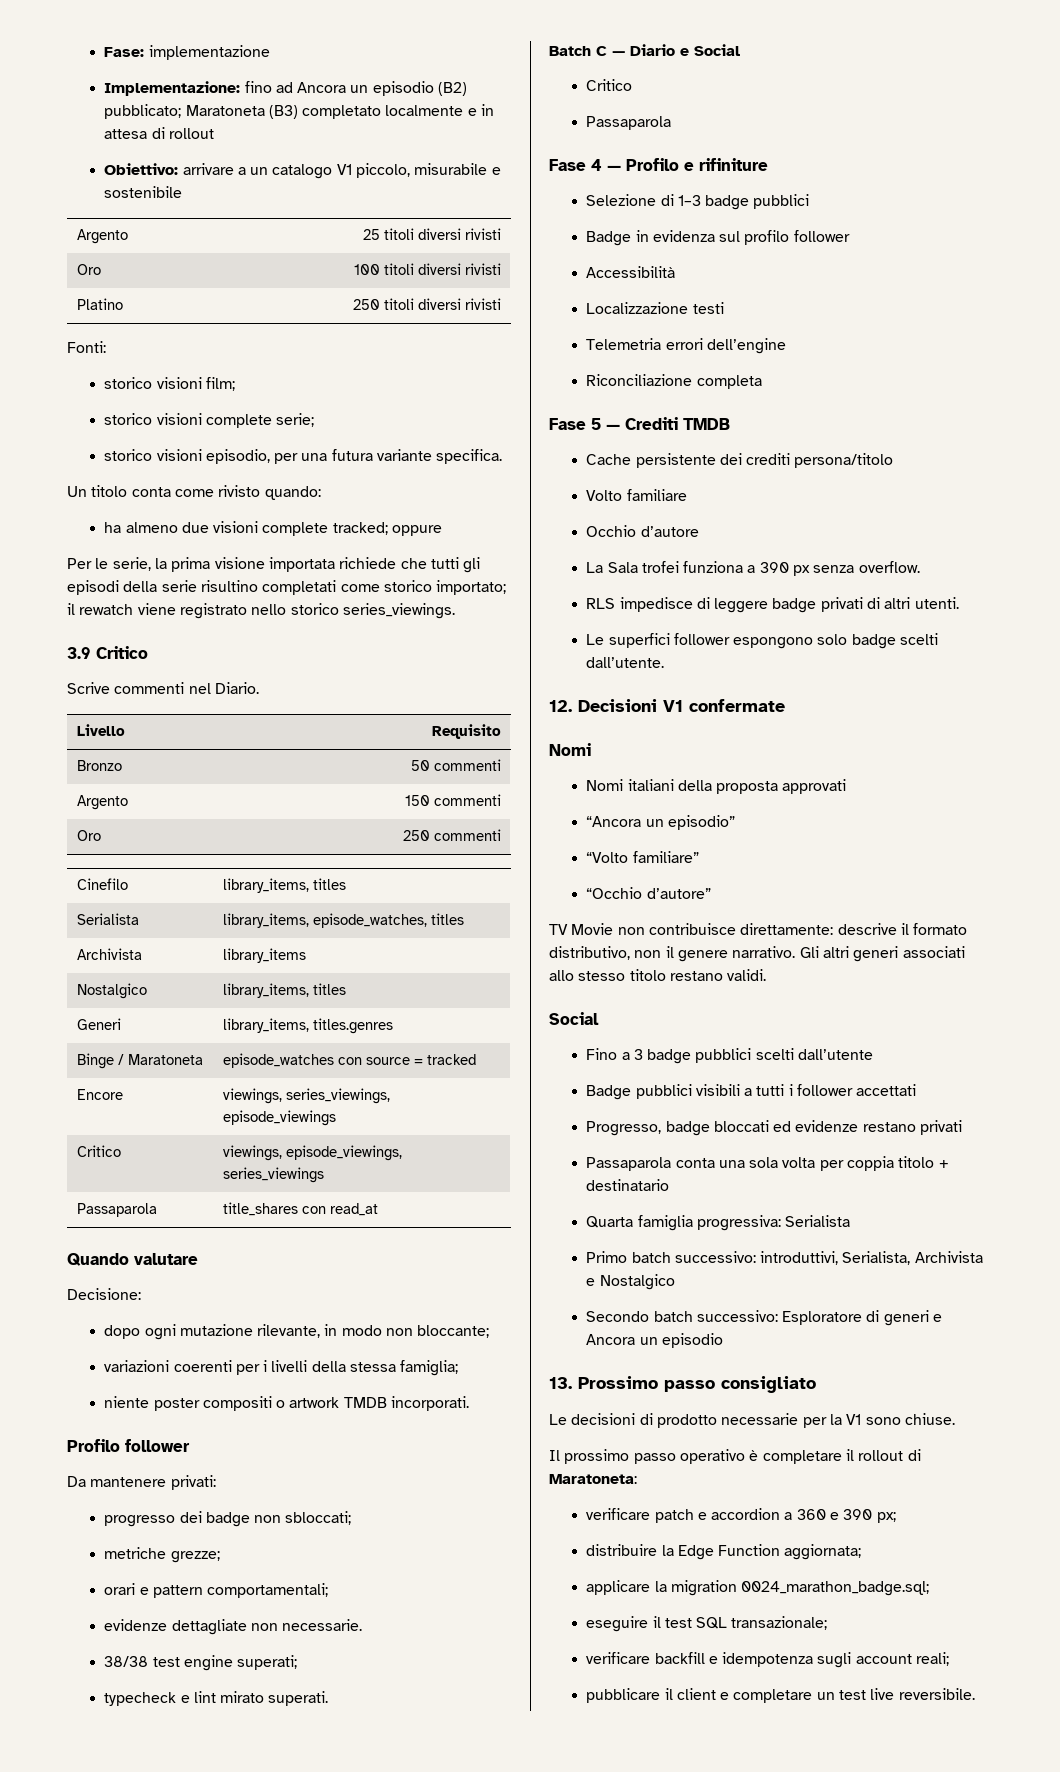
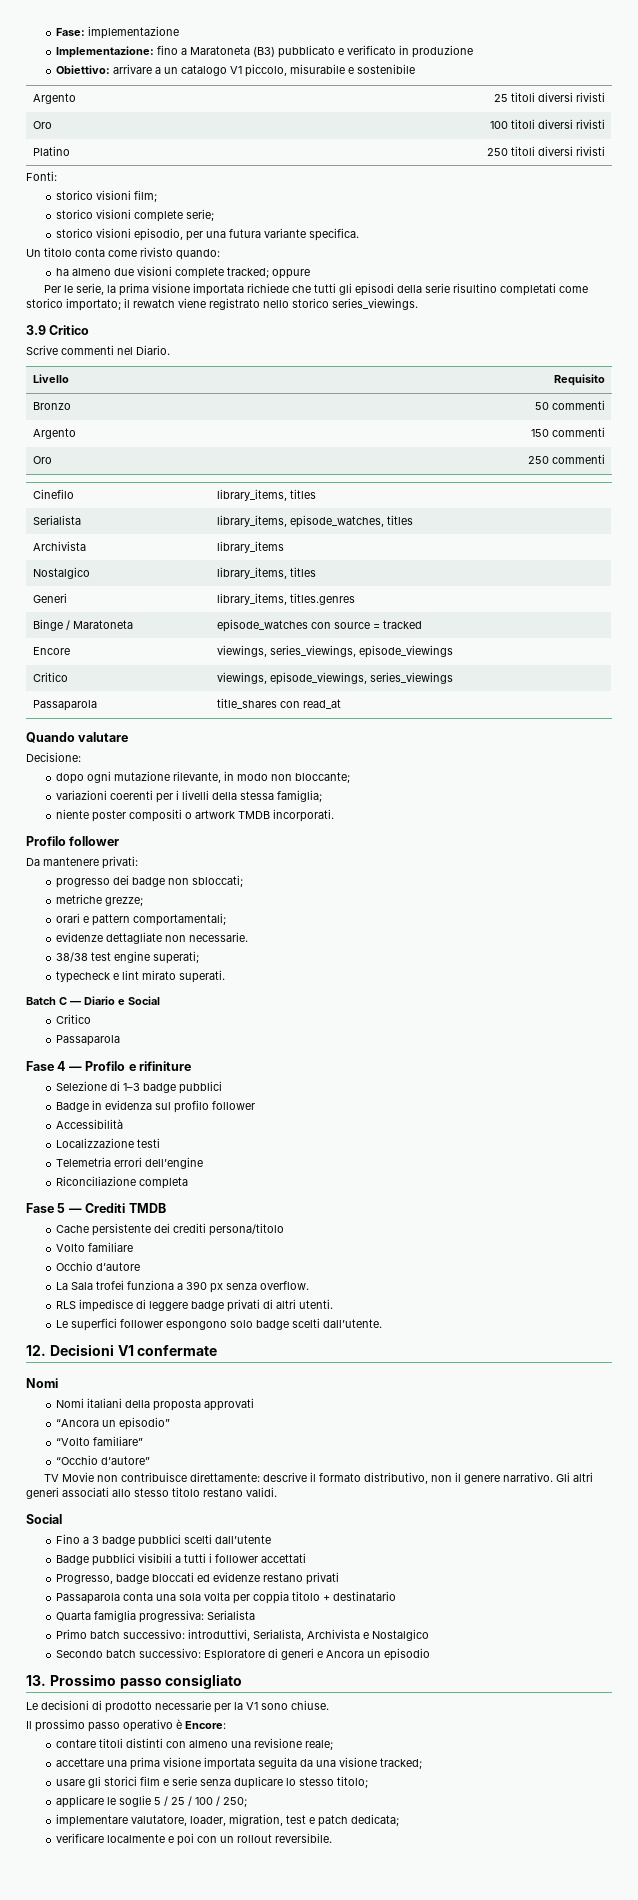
- Implementazione: fino ad Ancora un episodio (B2) pubblicato; Maratoneta (B3) completato localmente e in attesa di rollout
+ Implementazione: fino a Maratoneta (B3) pubblicato e verificato in produzione
- Il prossimo passo operativo è completare il rollout di Maratoneta:
- verificare patch e accordion a 360 e 390 px;
- distribuire la Edge Function aggiornata;
- applicare la migration 0024_marathon_badge.sql;
- eseguire il test SQL transazionale;
- verificare backfill e idempotenza sugli account reali;
- pubblicare il client e completare un test live reversibile.
+ Il prossimo passo operativo è Encore:
+ contare titoli distinti con almeno una revisione reale;
+ accettare una prima visione importata seguita da una visione tracked;
+ usare gli storici film e serie senza duplicare lo stesso titolo;
+ applicare le soglie 5 / 25 / 100 / 250;
+ implementare valutatore, loader, migration, test e patch dedicata;
+ verificare localmente e poi con un rollout reversibile.

